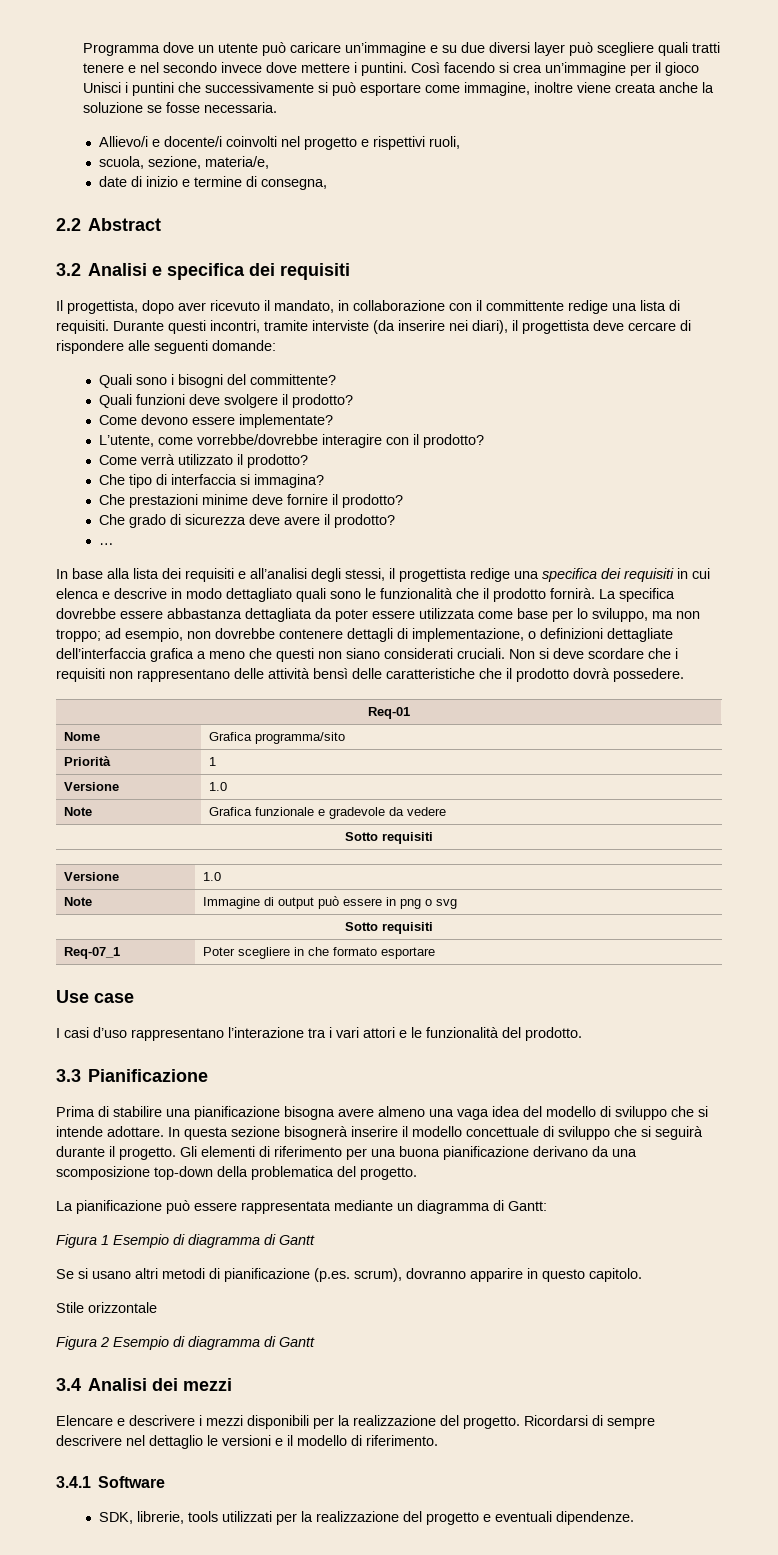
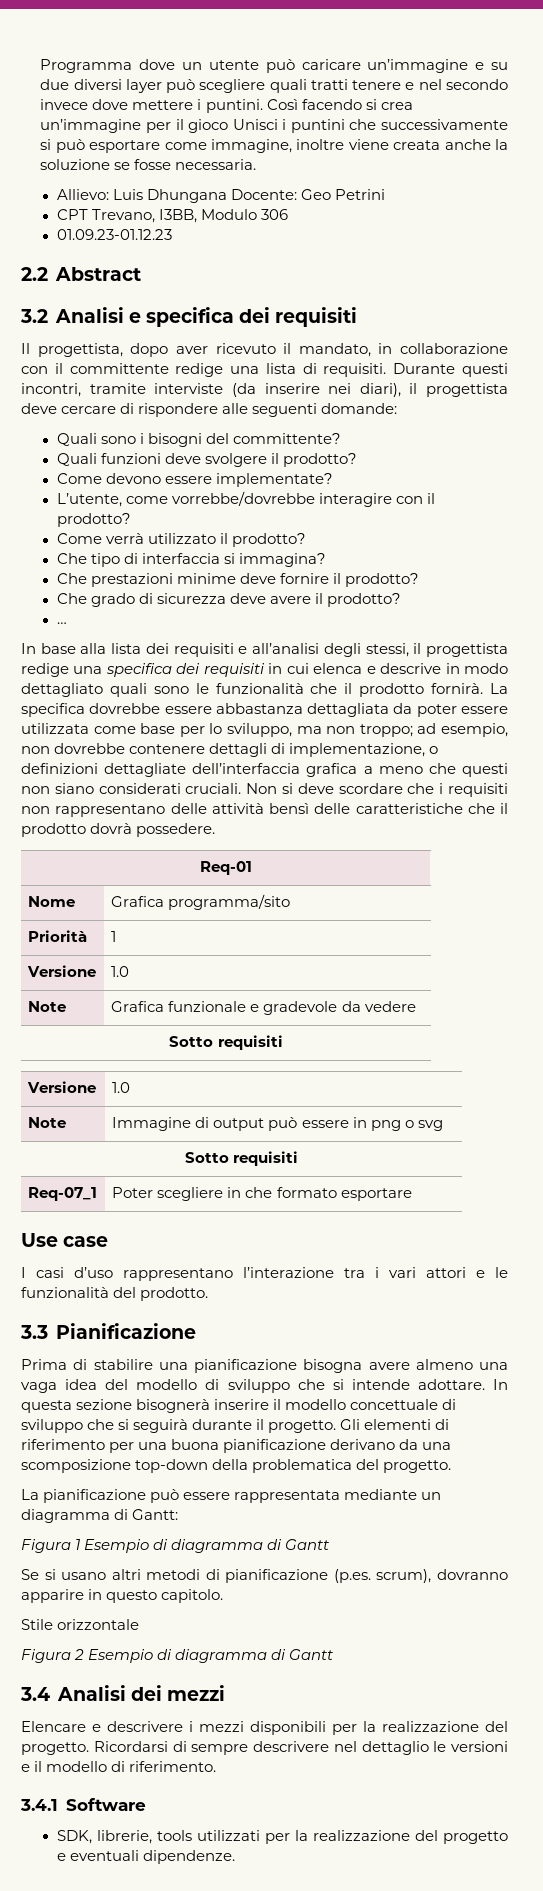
- Allievo/i e docente/i coinvolti nel progetto e rispettivi ruoli,
- scuola, sezione, materia/e,
- date di inizio e termine di consegna,
+ Allievo: Luis Dhungana Docente: Geo Petrini
+ CPT Trevano, I3BB, Modulo 306
+ 01.09.23-01.12.23

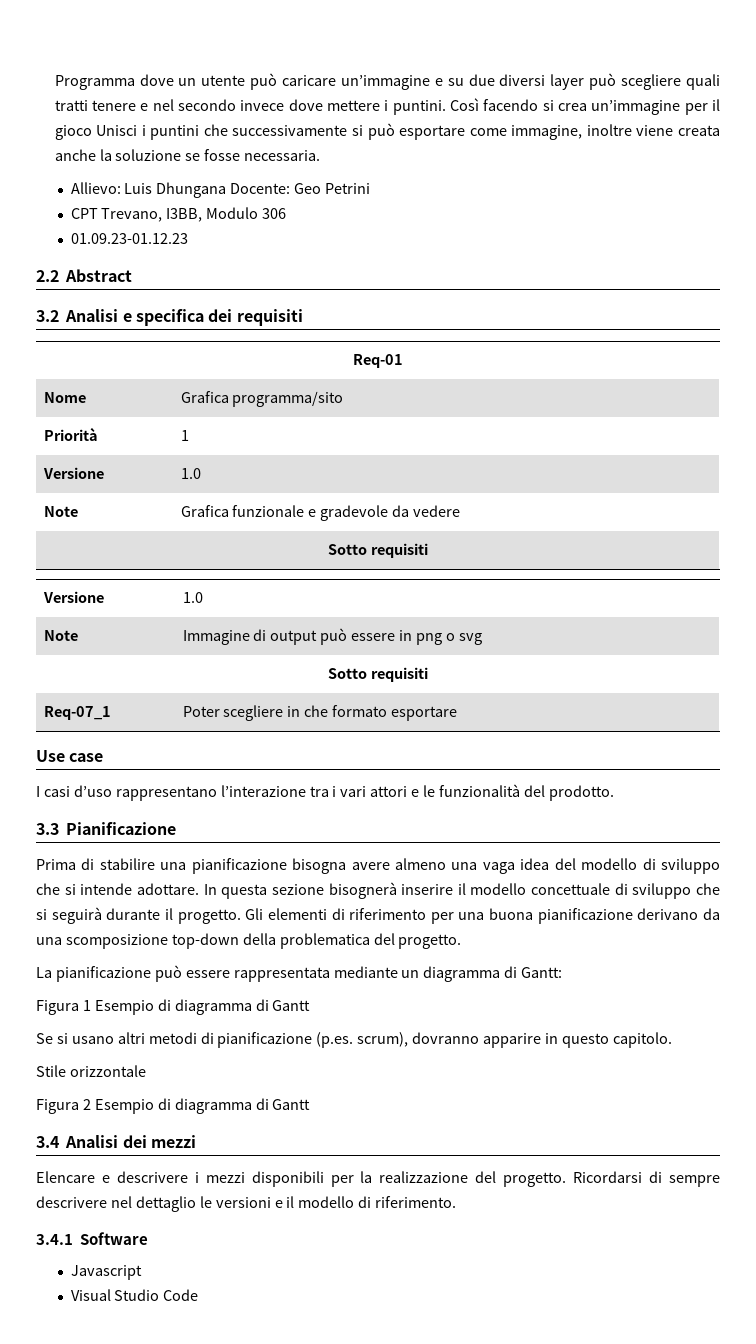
- Il progettista, dopo aver ricevuto il mandato, in collaborazione con il committente redige una lista di requisiti. Durante questi incontri, tramite interviste (da inserire nei diari), il progettista deve cercare di rispondere alle seguenti domande:
- Quali sono i bisogni del committente?
- Quali funzioni deve svolgere il prodotto?
- Come devono essere implementate?
- L’utente, come vorrebbe/dovrebbe interagire con il prodotto?
- Come verrà utilizzato il prodotto?
- Che tipo di interfaccia si immagina?
- Che prestazioni minime deve fornire il prodotto?
- Che grado di sicurezza deve avere il prodotto?
- …
- In base alla lista dei requisiti e all’analisi degli stessi, il progettista redige una specifica dei requisiti in cui elenca e descrive in modo dettagliato quali sono le funzionalità che il prodotto fornirà. La specifica dovrebbe essere abbastanza dettagliata da poter essere utilizzata come base per lo sviluppo, ma non troppo; ad esempio, non dovrebbe contenere dettagli di implementazione, o definizioni dettagliate dell’interfaccia grafica a meno che questi non siano considerati cruciali. Non si deve scordare che i requisiti non rappresentano delle attività bensì delle caratteristiche che il prodotto dovrà possedere.
- SDK, librerie, tools utilizzati per la realizzazione del progetto e eventuali dipendenze.
+ Javascript
+ Visual Studio Code

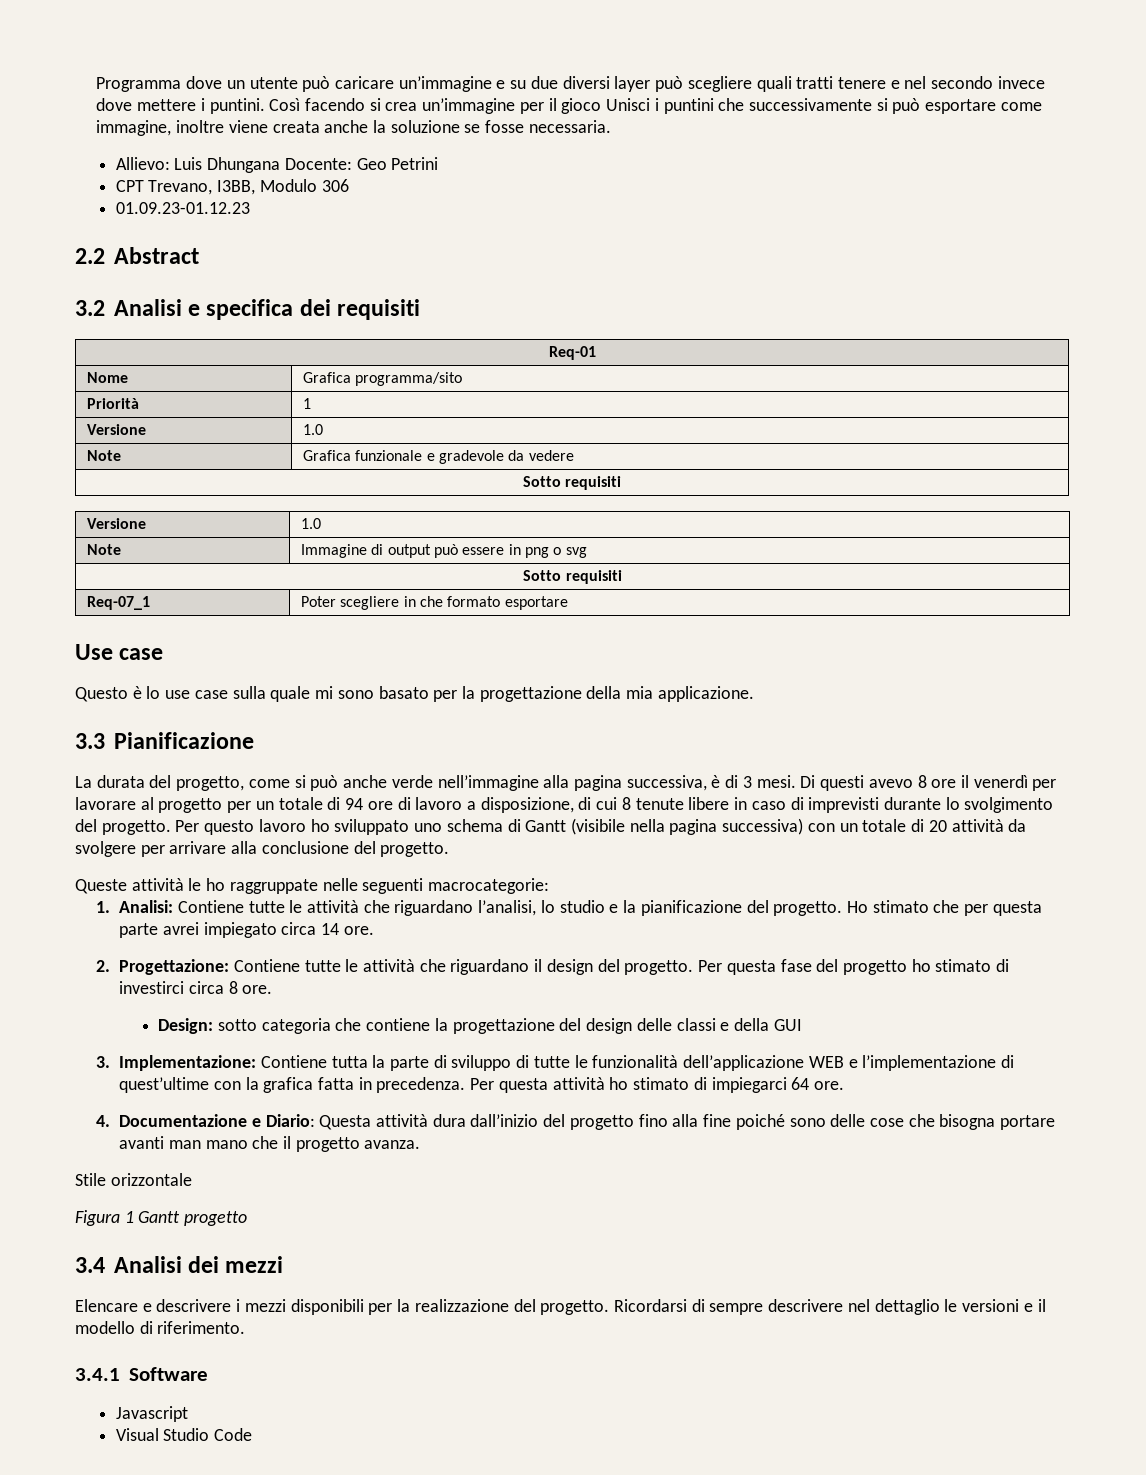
- I casi d’uso rappresentano l’interazione tra i vari attori e le funzionalità del prodotto.
+ Questo è lo use case sulla quale mi sono basato per la progettazione della mia applicazione.
  3.3 Pianificazione
- Prima di stabilire una pianificazione bisogna avere almeno una vaga idea del modello di sviluppo che si intende adottare. In questa sezione bisognerà inserire il modello concettuale di sviluppo che si seguirà durante il progetto. Gli elementi di riferimento per una buona pianificazione derivano da una scomposizione top-down della problematica del progetto.
- La pianificazione può essere rappresentata mediante un diagramma di Gantt:
- Figura 1 Esempio di diagramma di Gantt
- Se si usano altri metodi di pianificazione (p.es. scrum), dovranno apparire in questo capitolo.
+ La durata del progetto, come si può anche verde nell’immagine alla pagina successiva, è di 3 mesi. Di questi avevo 8 ore il venerdì per lavorare al progetto per un totale di 94 ore di lavoro a disposizione, di cui 8 tenute libere in caso di imprevisti durante lo svolgimento del progetto. Per questo lavoro ho sviluppato uno schema di Gantt (visibile nella pagina successiva) con un totale di 20 attività da svolgere per arrivare alla conclusione del progetto.
+ Queste attività le ho raggruppate nelle seguenti macrocategorie:
+ 1. Analisi: Contiene tutte le attività che riguardano l’analisi, lo studio e la pianificazione del progetto. Ho stimato che per questa parte avrei impiegato circa 14 ore.
+ 2. Progettazione: Contiene tutte le attività che riguardano il design del progetto. Per questa fase del progetto ho stimato di investirci circa 8 ore.
+ Design: sotto categoria che contiene la progettazione del design delle classi e della GUI
+ 3. Implementazione: Contiene tutta la parte di sviluppo di tutte le funzionalità dell’applicazione WEB e l’implementazione di quest’ultime con la grafica fatta in precedenza. Per questa attività ho stimato di impiegarci 64 ore.
+ 4. Documentazione e Diario: Questa attività dura dall’inizio del progetto fino alla fine poiché sono delle cose che bisogna portare avanti man mano che il progetto avanza.
  Stile orizzontale
- Figura 2 Esempio di diagramma di Gantt
+ Figura 1 Gantt progetto

